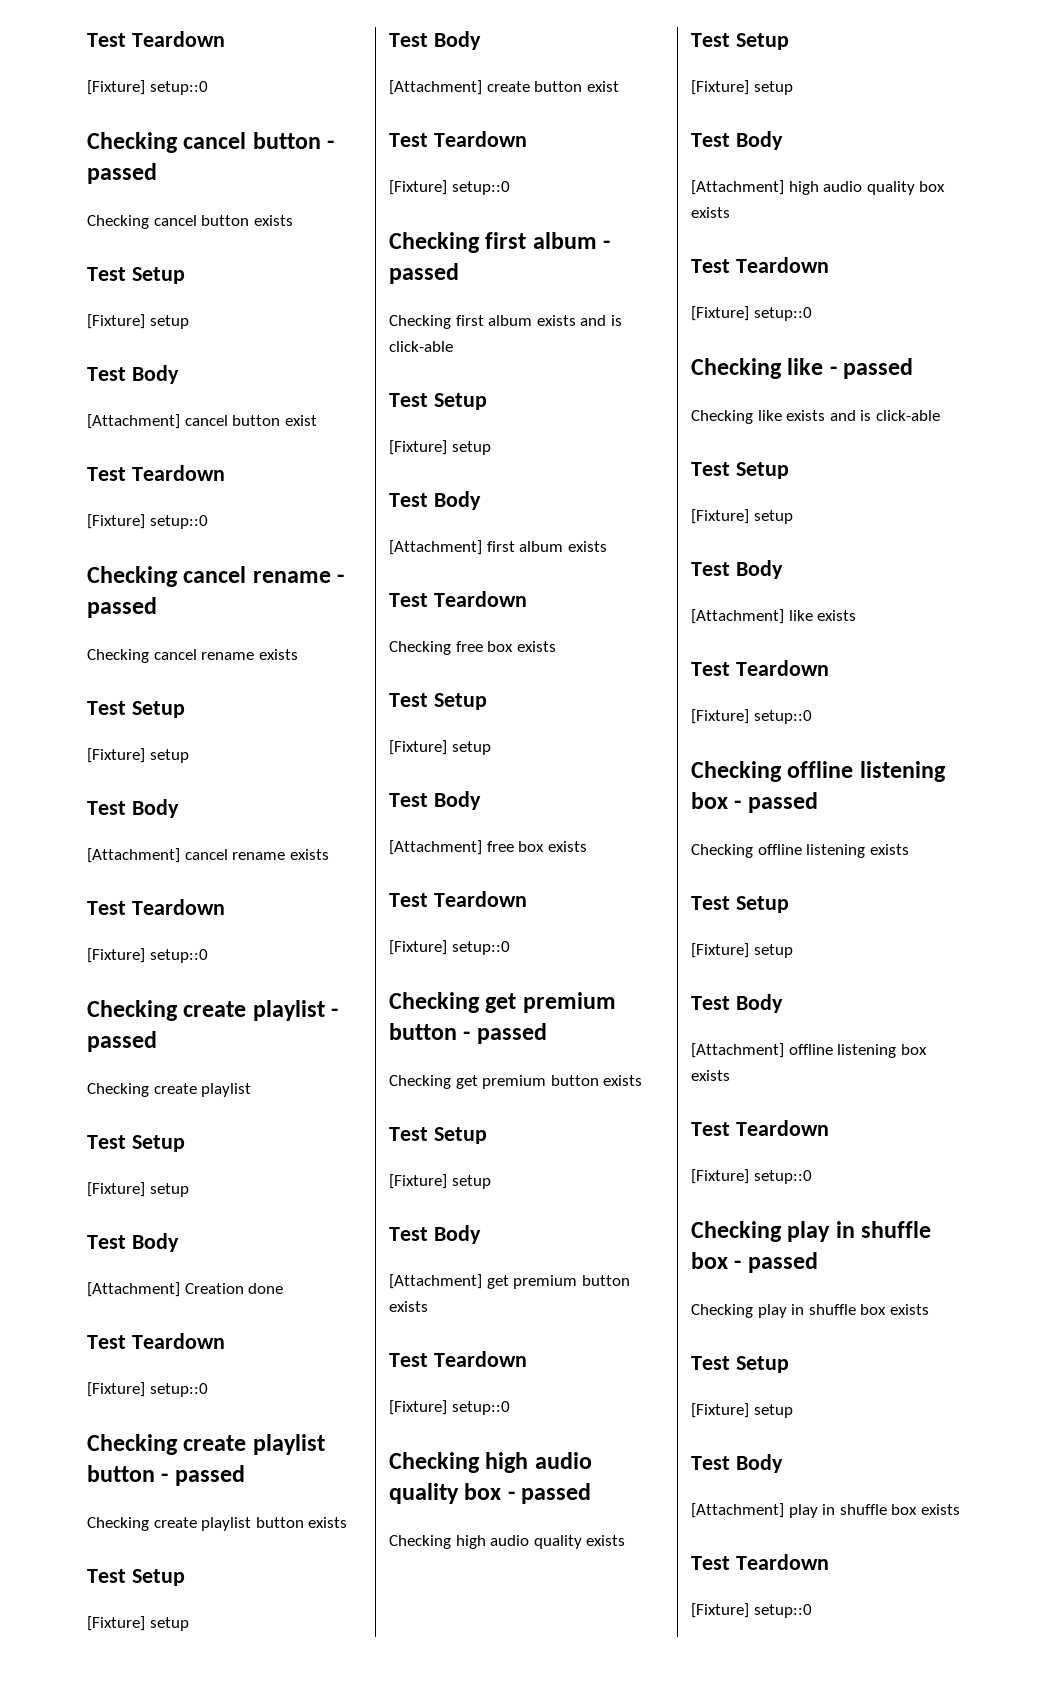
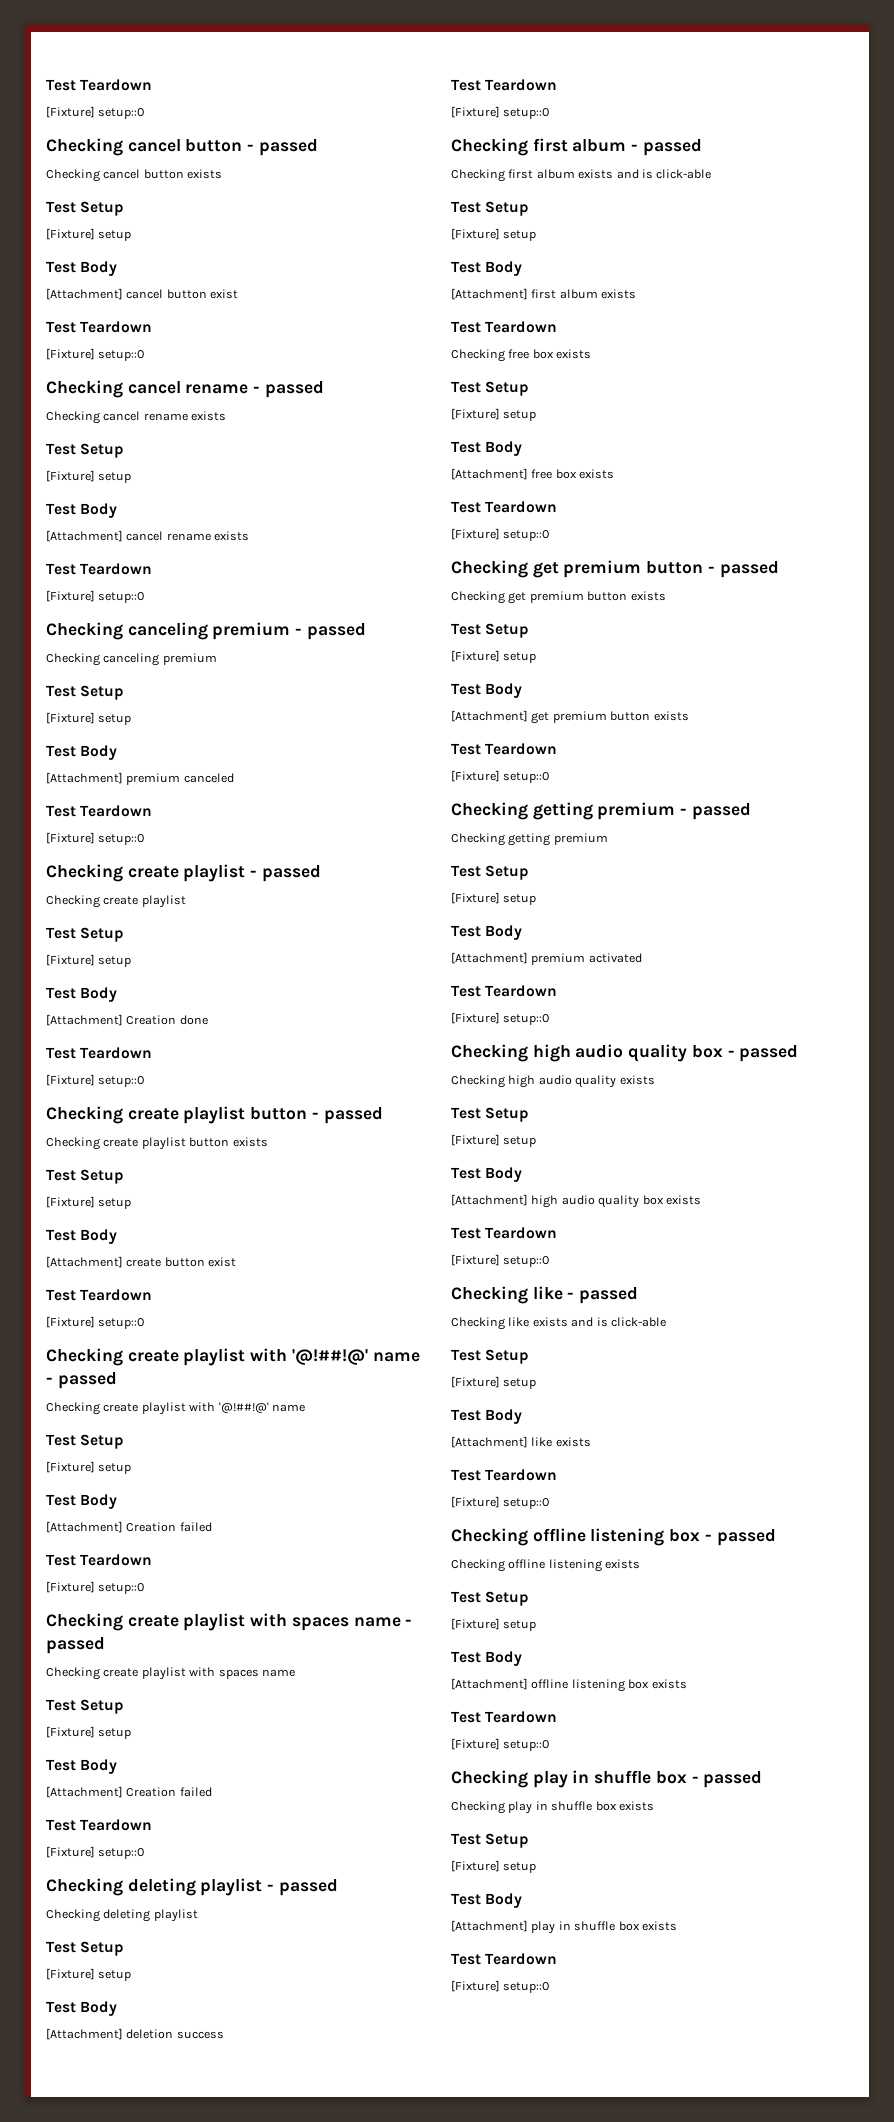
+ Checking canceling premium - passed
+ Checking canceling premium
+ Test Setup
+ [Fixture] setup
+ Test Body
+ [Attachment] premium canceled
+ Test Teardown
+ [Fixture] setup::0
+ Checking create playlist with '@!##!@' name - passed
+ Checking create playlist with '@!##!@' name
+ Test Setup
+ [Fixture] setup
+ Test Body
+ [Attachment] Creation failed
+ Test Teardown
+ [Fixture] setup::0
+ Checking create playlist with spaces name - passed
+ Checking create playlist with spaces name
+ Test Setup
+ [Fixture] setup
+ Test Body
+ [Attachment] Creation failed
+ Test Teardown
+ [Fixture] setup::0
+ Checking deleting playlist - passed
+ Checking deleting playlist
+ Test Setup
+ [Fixture] setup
+ Test Body
+ [Attachment] deletion success
+ Test Teardown
+ [Fixture] setup::0
+ Checking getting premium - passed
+ Checking getting premium
+ Test Setup
+ [Fixture] setup
+ Test Body
+ [Attachment] premium activated
+ Test Teardown
+ [Fixture] setup::0

